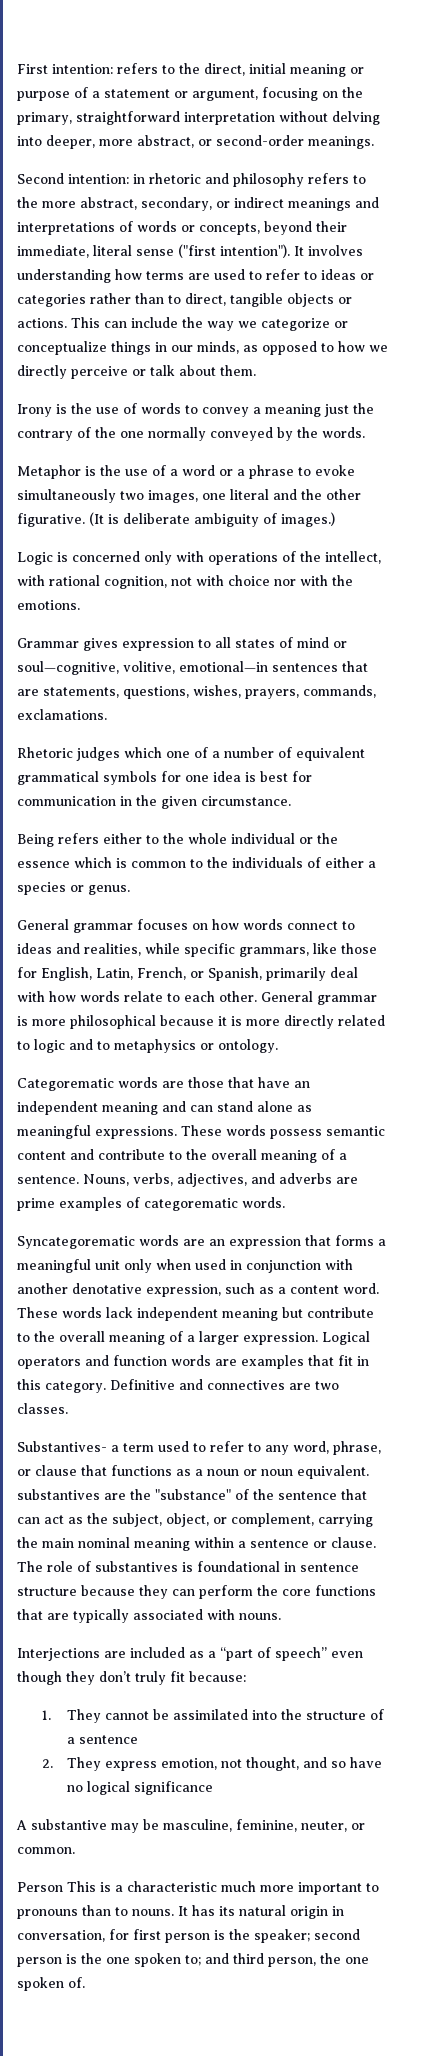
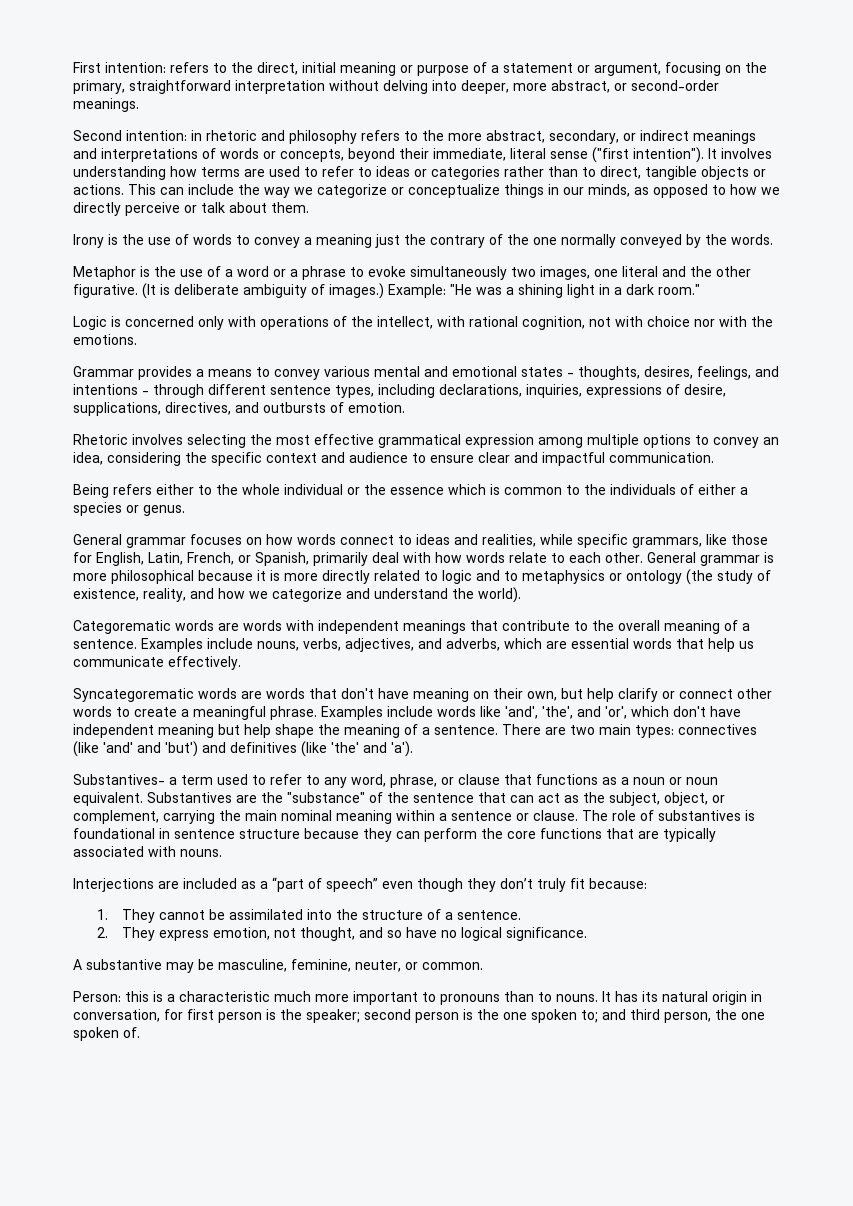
+ Example: "He was a shining light in a dark room."
- Grammar gives expression to all states of mind or soul—cognitive, volitive, emotional—in sentences that are statements, questions, wishes, prayers, commands, exclamations.
- Rhetoric judges which one of a number of equivalent grammatical symbols for one idea is best for communication in the given circumstance.
+ Grammar provides a means to convey various mental and emotional states - thoughts, desires, feelings, and intentions - through different sentence types, including declarations, inquiries, expressions of desire, supplications, directives, and outbursts of emotion.
+ Rhetoric involves selecting the most effective grammatical expression among multiple options to convey an idea, considering the specific context and audience to ensure clear and impactful communication.
- General grammar is more philosophical because it is more directly related to logic and to metaphysics or ontology.
- Categorematic words are those that have an independent meaning and can stand alone as meaningful expressions. These words possess semantic content and contribute to the overall meaning of a sentence.
+ General grammar is more philosophical because it is more directly related to logic and to metaphysics or ontology (the study of existence, reality, and how we categorize and understand the world).
+ Categorematic words are words with independent meanings that contribute to the overall meaning of a sentence.
- Nouns, verbs, adjectives, and adverbs are prime examples of categorematic words.
- Syncategorematic words are an expression that forms a meaningful unit only when used in conjunction with another denotative expression, such as a content word. These words lack independent meaning but contribute to the overall meaning of a larger expression. Logical operators and function words are examples that fit in this category. Definitive and connectives are two classes.
+ Examples include nouns, verbs, adjectives, and adverbs, which are essential words that help us communicate effectively.
+ Syncategorematic words are words that don't have meaning on their own, but help clarify or connect other words to create a meaningful phrase. Examples include words like 'and', 'the', and 'or', which don't have independent meaning but help shape the meaning of a sentence. There are two main types: connectives (like 'and' and 'but') and definitives (like 'the' and 'a').
- Substantives- a term used to refer to any word, phrase, or clause that functions as a noun or noun equivalent. substantives are the "substance" of the sentence that can act as the subject, object, or complement, carrying the main nominal meaning within a sentence or clause.
+ Substantives- a term used to refer to any word, phrase, or clause that functions as a noun or noun equivalent. Substantives are the "substance" of the sentence that can act as the subject, object, or complement, carrying the main nominal meaning within a sentence or clause.
- 1. They cannot be assimilated into the structure of a sentence
+ 1. They cannot be assimilated into the structure of a sentence.
- 2. They express emotion, not thought, and so have no logical significance
+ 2. They express emotion, not thought, and so have no logical significance.
- Person This is a characteristic much more important to pronouns than to nouns.
+ Person: this is a characteristic much more important to pronouns than to nouns.

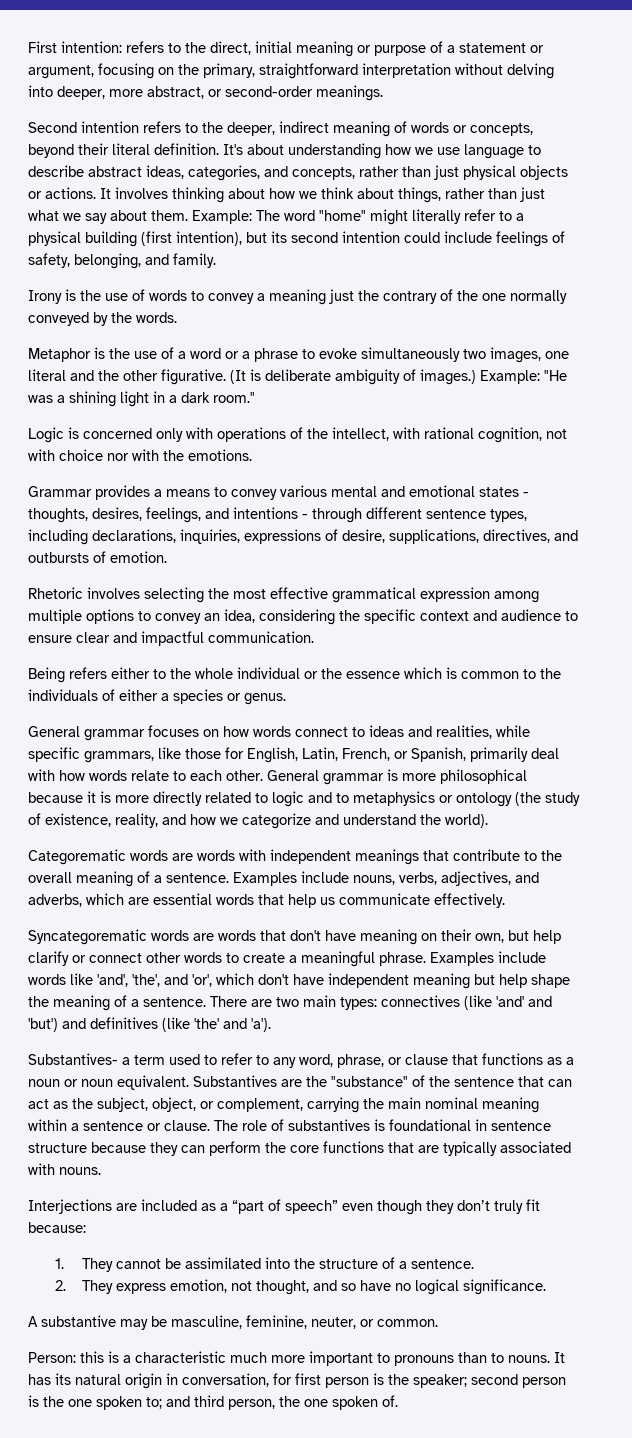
- Second intention: in rhetoric and philosophy refers to the more abstract, secondary, or indirect meanings and interpretations of words or concepts, beyond their immediate, literal sense ("first intention"). It involves understanding how terms are used to refer to ideas or categories rather than to direct, tangible objects or actions. This can include the way we categorize or conceptualize things in our minds, as opposed to how we directly perceive or talk about them.
+ Second intention refers to the deeper, indirect meaning of words or concepts, beyond their literal definition. It's about understanding how we use language to describe abstract ideas, categories, and concepts, rather than just physical objects or actions. It involves thinking about how we think about things, rather than just what we say about them. Example: The word "home" might literally refer to a physical building (first intention), but its second intention could include feelings of safety, belonging, and family.

